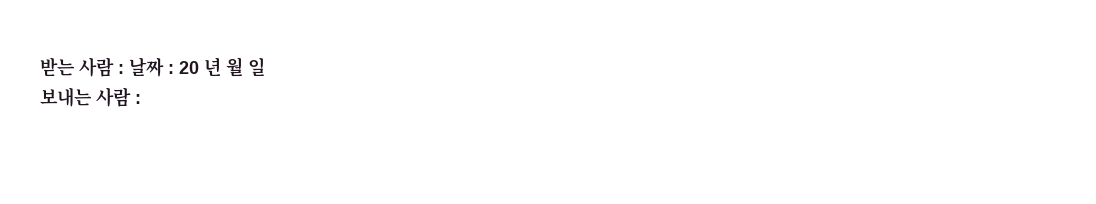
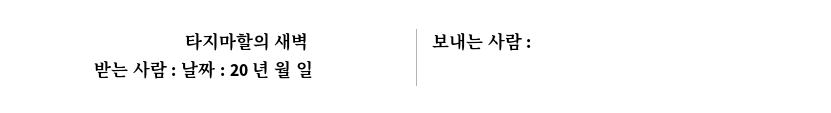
+ 타지마할의 새벽

